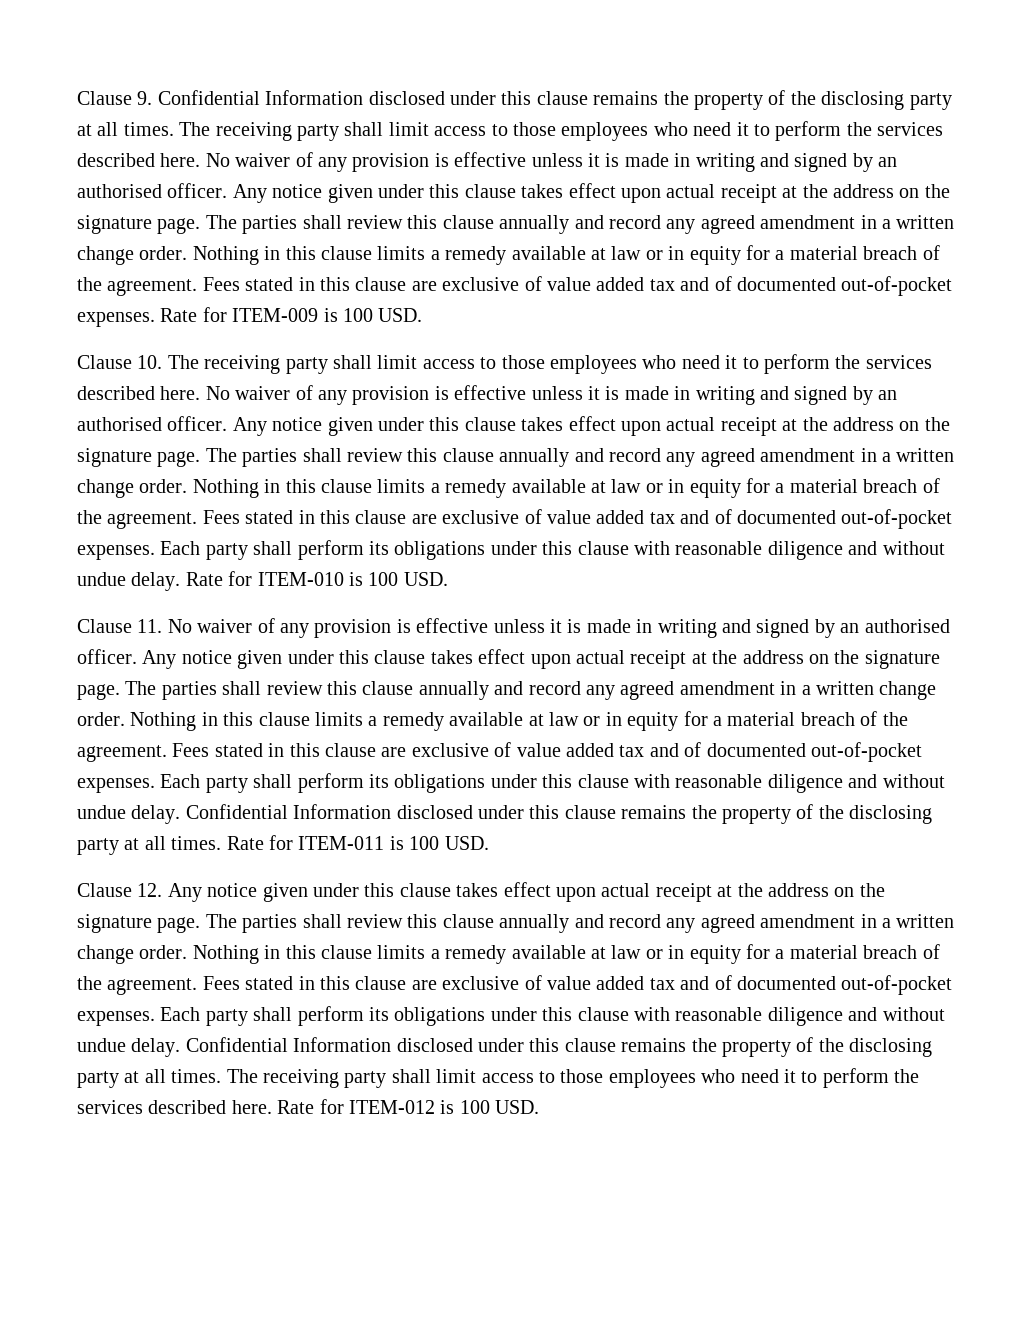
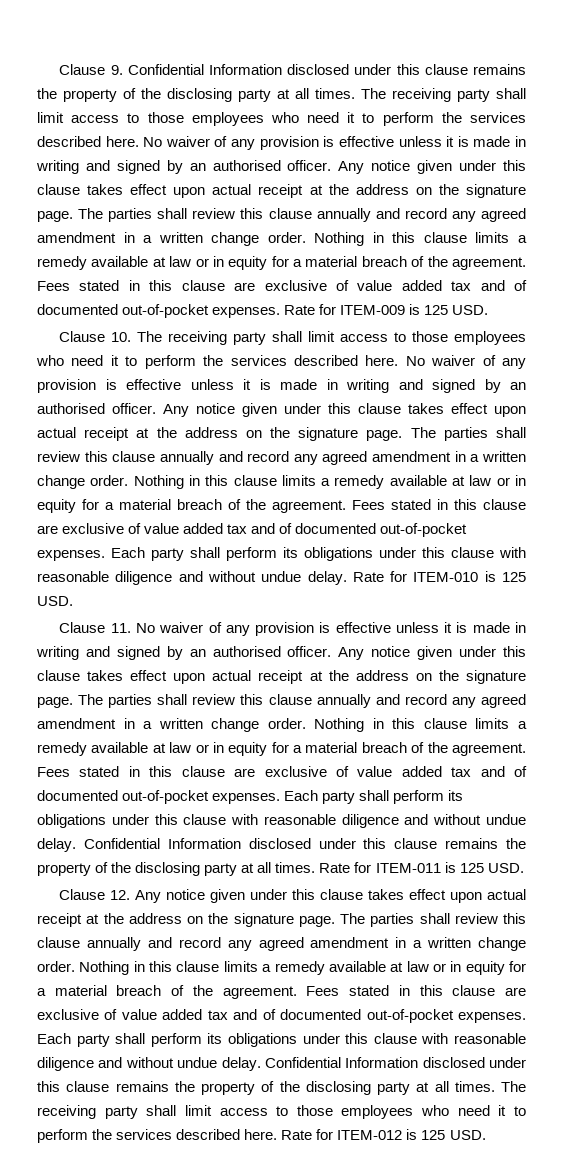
- Rate for ITEM-009 is 100 USD.
+ Rate for ITEM-009 is 125 USD.
- Rate for ITEM-010 is 100 USD.
+ Rate for ITEM-010 is 125 USD.
- Rate for ITEM-011 is 100 USD.
+ Rate for ITEM-011 is 125 USD.
- Rate for ITEM-012 is 100 USD.
+ Rate for ITEM-012 is 125 USD.

